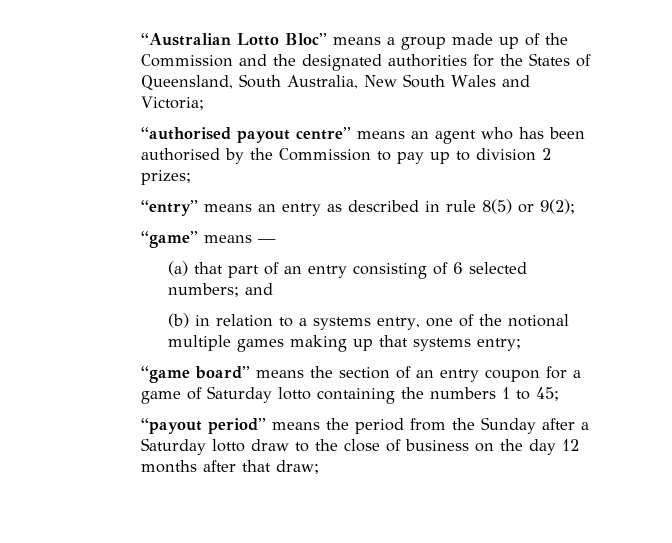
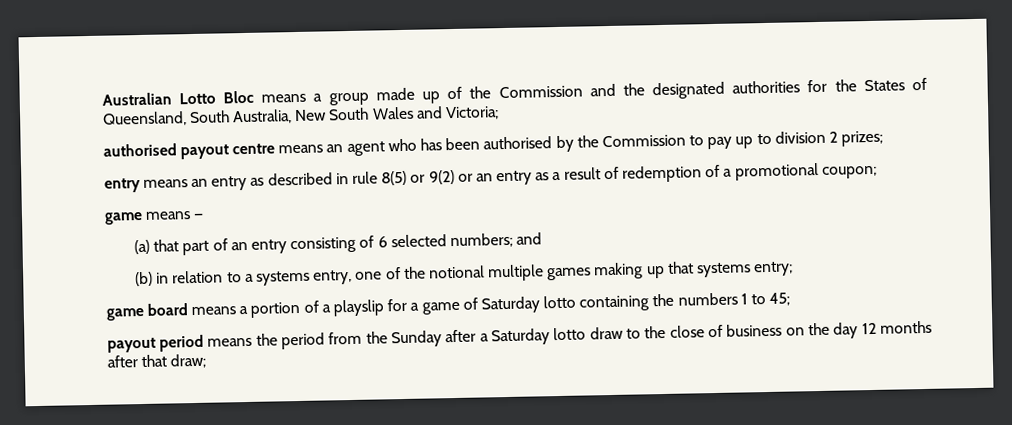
- “Australian Lotto Bloc” means a group made up of the Commission and the designated authorities for the States of Queensland, South Australia, New South Wales and Victoria;
+ Australian Lotto Bloc means a group made up of the Commission and the designated authorities for the States of Queensland, South Australia, New South Wales and Victoria;
- “authorised payout centre” means an agent who has been authorised by the Commission to pay up to division 2 prizes;
+ authorised payout centre means an agent who has been authorised by the Commission to pay up to division 2 prizes;
- “entry” means an entry as described in rule 8(5) or 9(2);
- “game” means —
+ entry means an entry as described in rule 8(5) or 9(2) or an entry as a result of redemption of a promotional coupon;
+ game means —
- “game board” means the section of an entry coupon for a game of Saturday lotto containing the numbers 1 to 45;
+ game board means a portion of a playslip for a game of Saturday lotto containing the numbers 1 to 45;
- “payout period” means the period from the Sunday after a Saturday lotto draw to the close of business on the day 12 months after that draw;
+ payout period means the period from the Sunday after a Saturday lotto draw to the close of business on the day 12 months after that draw;

